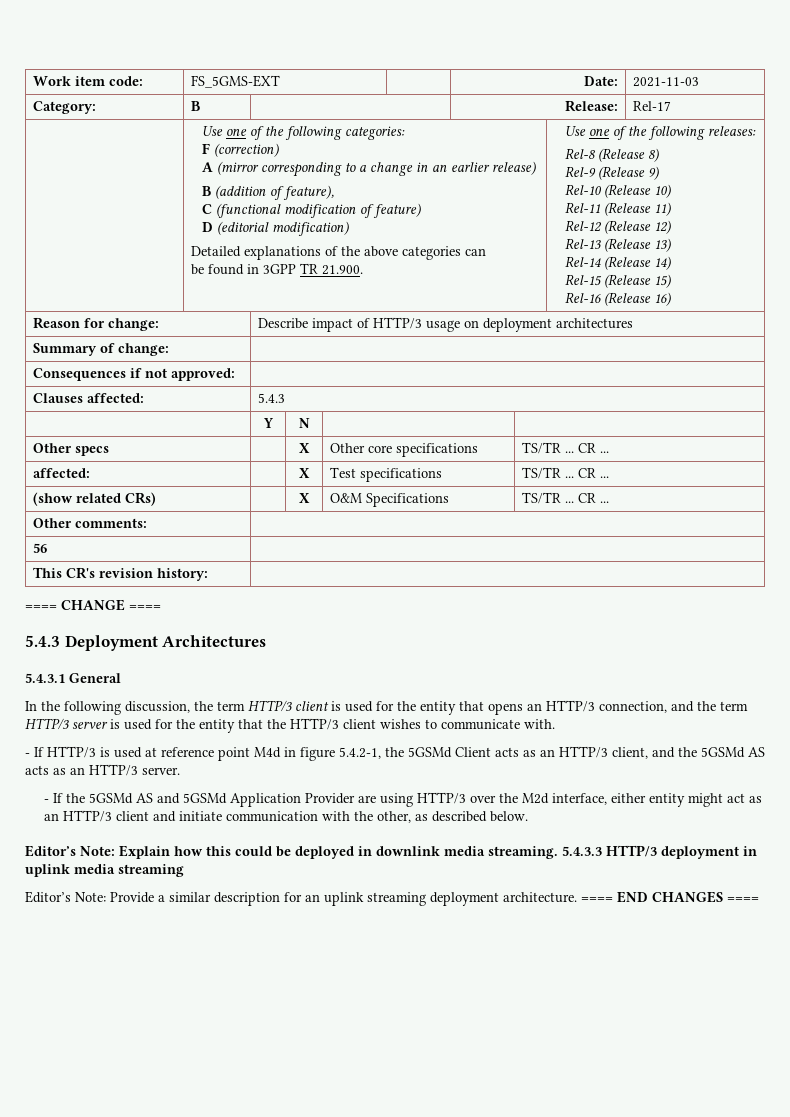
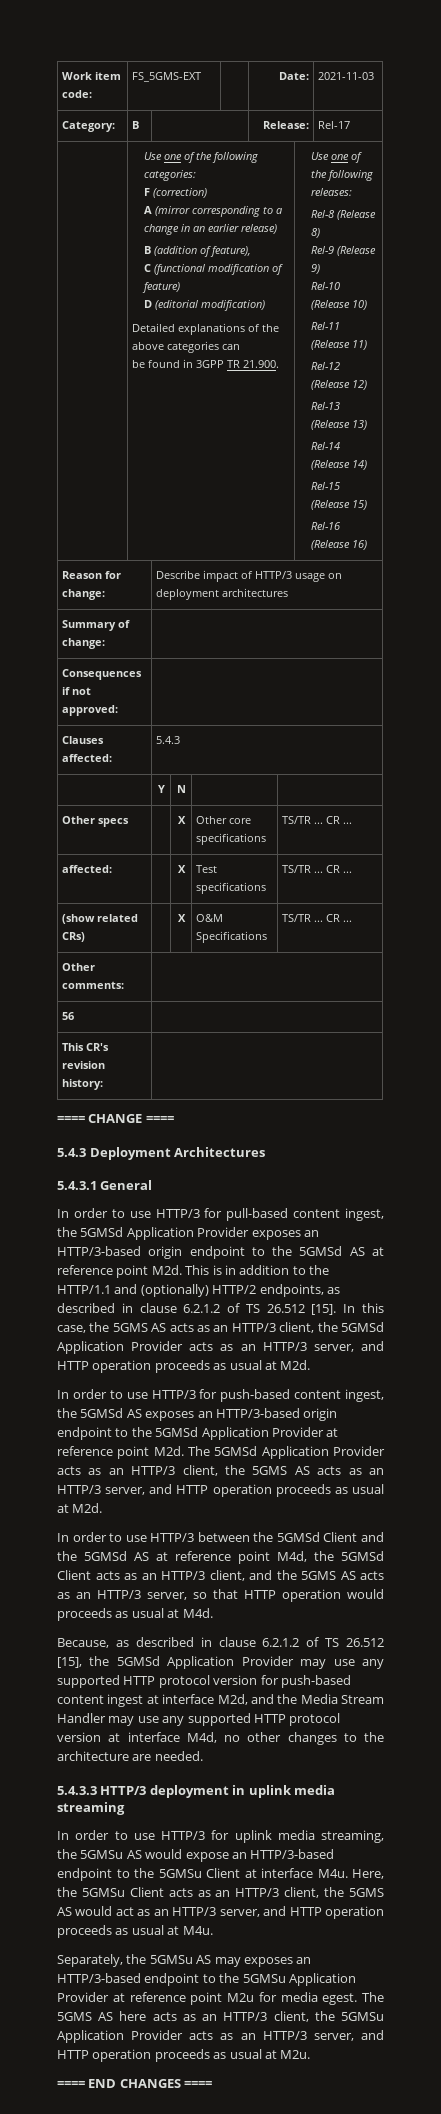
- In the following discussion, the term HTTP/3 client is used for the entity that opens an HTTP/3 connection, and the term HTTP/3 server is used for the entity that the HTTP/3 client wishes to communicate with.
- - If HTTP/3 is used at reference point M4d in figure 5.4.2-1, the 5GSMd Client acts as an HTTP/3 client, and the 5GSMd AS acts as an HTTP/3 server.
- - If the 5GSMd AS and 5GSMd Application Provider are using HTTP/3 over the M2d interface, either entity might act as an HTTP/3 client and initiate communication with the other, as described below.
- Editor’s Note: Explain how this could be deployed in downlink media streaming. 5.4.3.3 HTTP/3 deployment in uplink media streaming
+ In order to use HTTP/3 for pull-based content ingest, the 5GMSd Application Provider exposes an HTTP/3-based origin endpoint to the 5GMSd AS at reference point M2d. This is in addition to the HTTP/1.1 and (optionally) HTTP/2 endpoints, as described in clause 6.2.1.2 of TS 26.512 [15]. In this case, the 5GMS AS acts as an HTTP/3 client, the 5GMSd Application Provider acts as an HTTP/3 server, and HTTP operation proceeds as usual at M2d.
+ In order to use HTTP/3 for push-based content ingest, the 5GMSd AS exposes an HTTP/3-based origin endpoint to the 5GMSd Application Provider at reference point M2d. The 5GMSd Application Provider acts as an HTTP/3 client, the 5GMS AS acts as an HTTP/3 server, and HTTP operation proceeds as usual at M2d.
+ In order to use HTTP/3 between the 5GMSd Client and the 5GMSd AS at reference point M4d, the 5GMSd Client acts as an HTTP/3 client, and the 5GMS AS acts as an HTTP/3 server, so that HTTP operation would proceeds as usual at M4d.
+ Because, as described in clause 6.2.1.2 of TS 26.512 [15], the 5GMSd Application Provider may use any supported HTTP protocol version for push-based content ingest at interface M2d, and the Media Stream Handler may use any supported HTTP protocol version at interface M4d, no other changes to the architecture are needed.
+ 5.4.3.3 HTTP/3 deployment in uplink media streaming
- Editor’s Note: Provide a similar description for an uplink streaming deployment architecture. ==== END CHANGES ====
+ In order to use HTTP/3 for uplink media streaming, the 5GMSu AS would expose an HTTP/3-based endpoint to the 5GMSu Client at interface M4u. Here, the 5GMSu Client acts as an HTTP/3 client, the 5GMS AS would act as an HTTP/3 server, and HTTP operation proceeds as usual at M4u.
+ Separately, the 5GMSu AS may exposes an HTTP/3-based endpoint to the 5GMSu Application Provider at reference point M2u for media egest. The 5GMS AS here acts as an HTTP/3 client, the 5GMSu Application Provider acts as an HTTP/3 server, and HTTP operation proceeds as usual at M2u.
+ ==== END CHANGES ====

